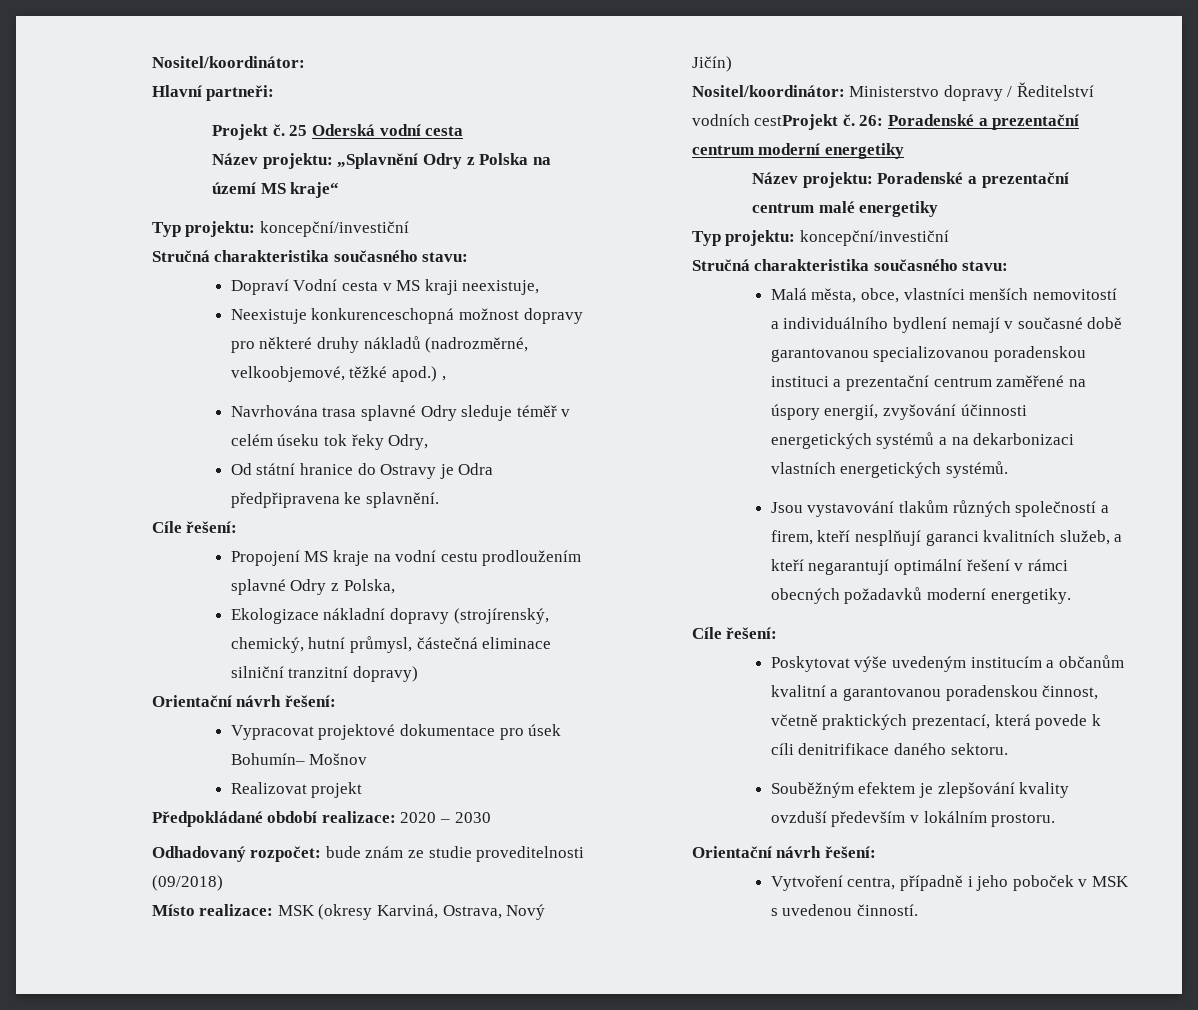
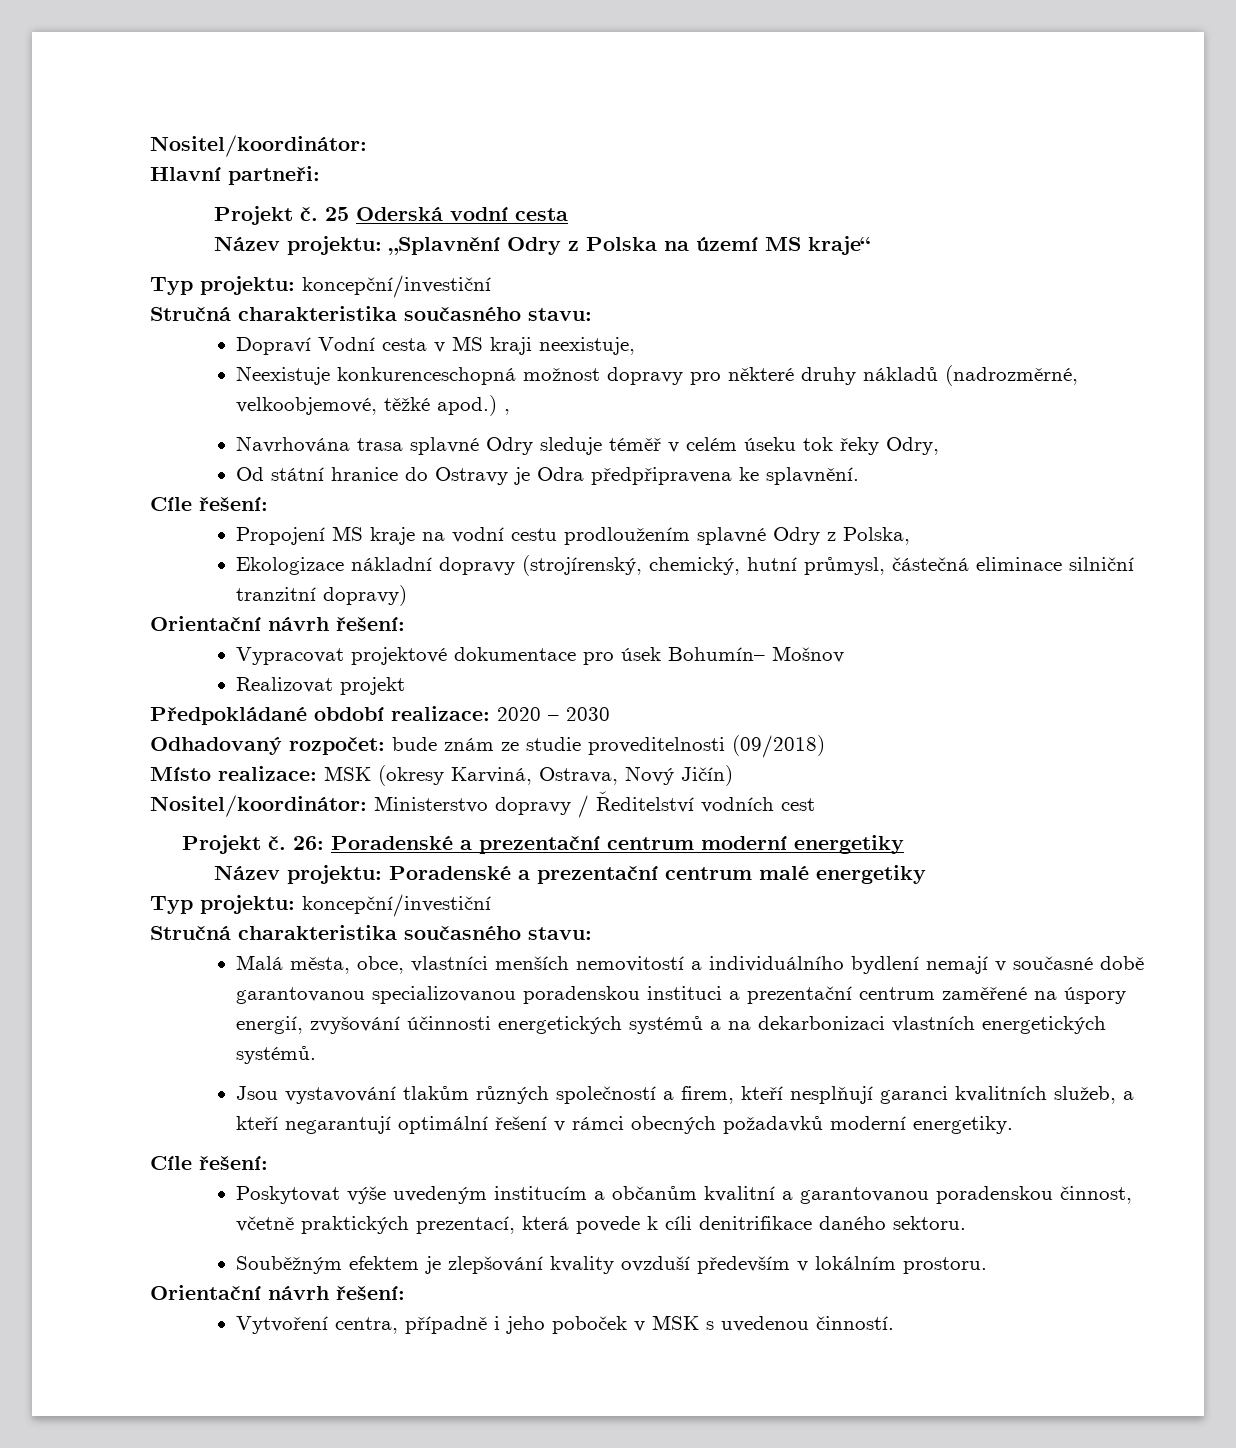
- Nositel/koordinátor: Ministerstvo dopravy / Ředitelství vodních cestProjekt č.
+ Nositel/koordinátor: Ministerstvo dopravy / Ředitelství vodních cest
+ Projekt č.

